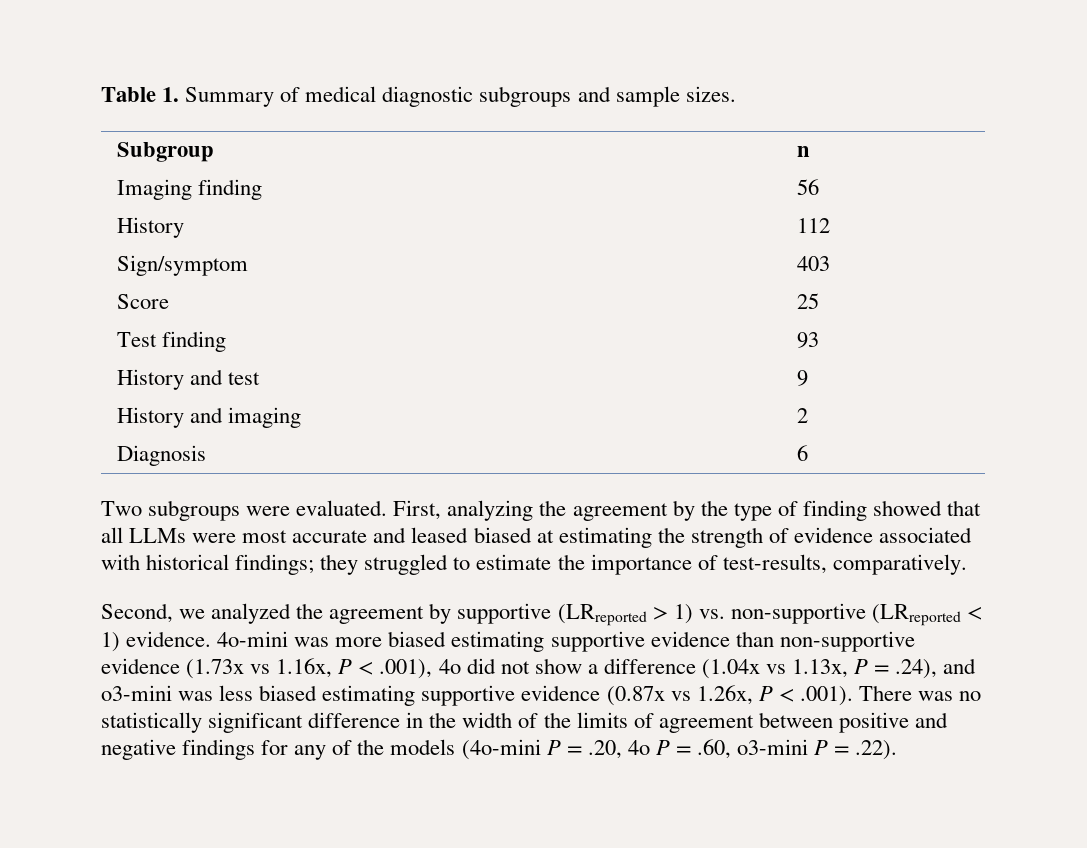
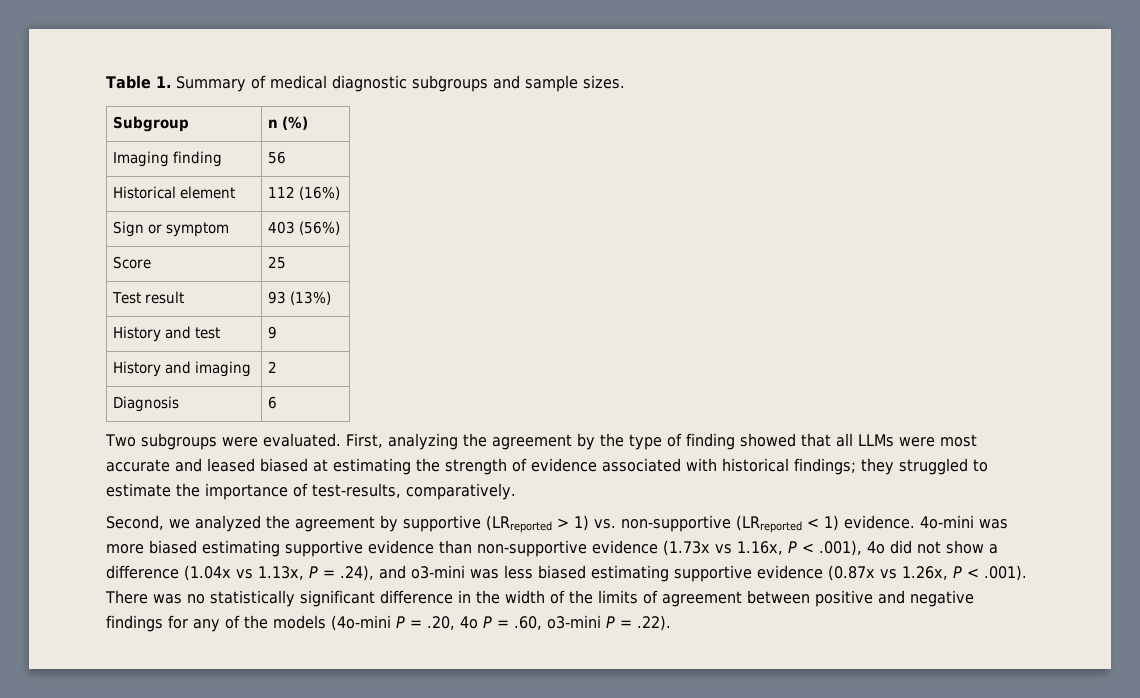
- Subgroup | n
+ Subgroup | n (%)
- History | 112
- Sign/symptom | 403
+ Historical element | 112 (16%)
+ Sign or symptom | 403 (56%)
- Test finding | 93
+ Test result | 93 (13%)

